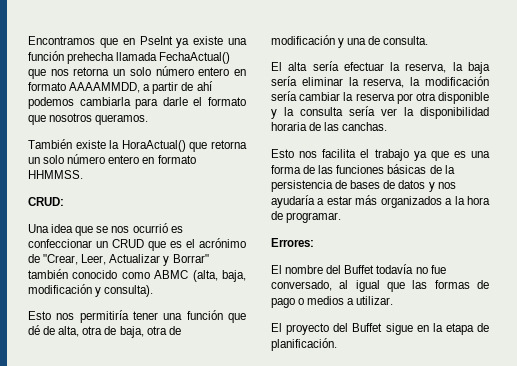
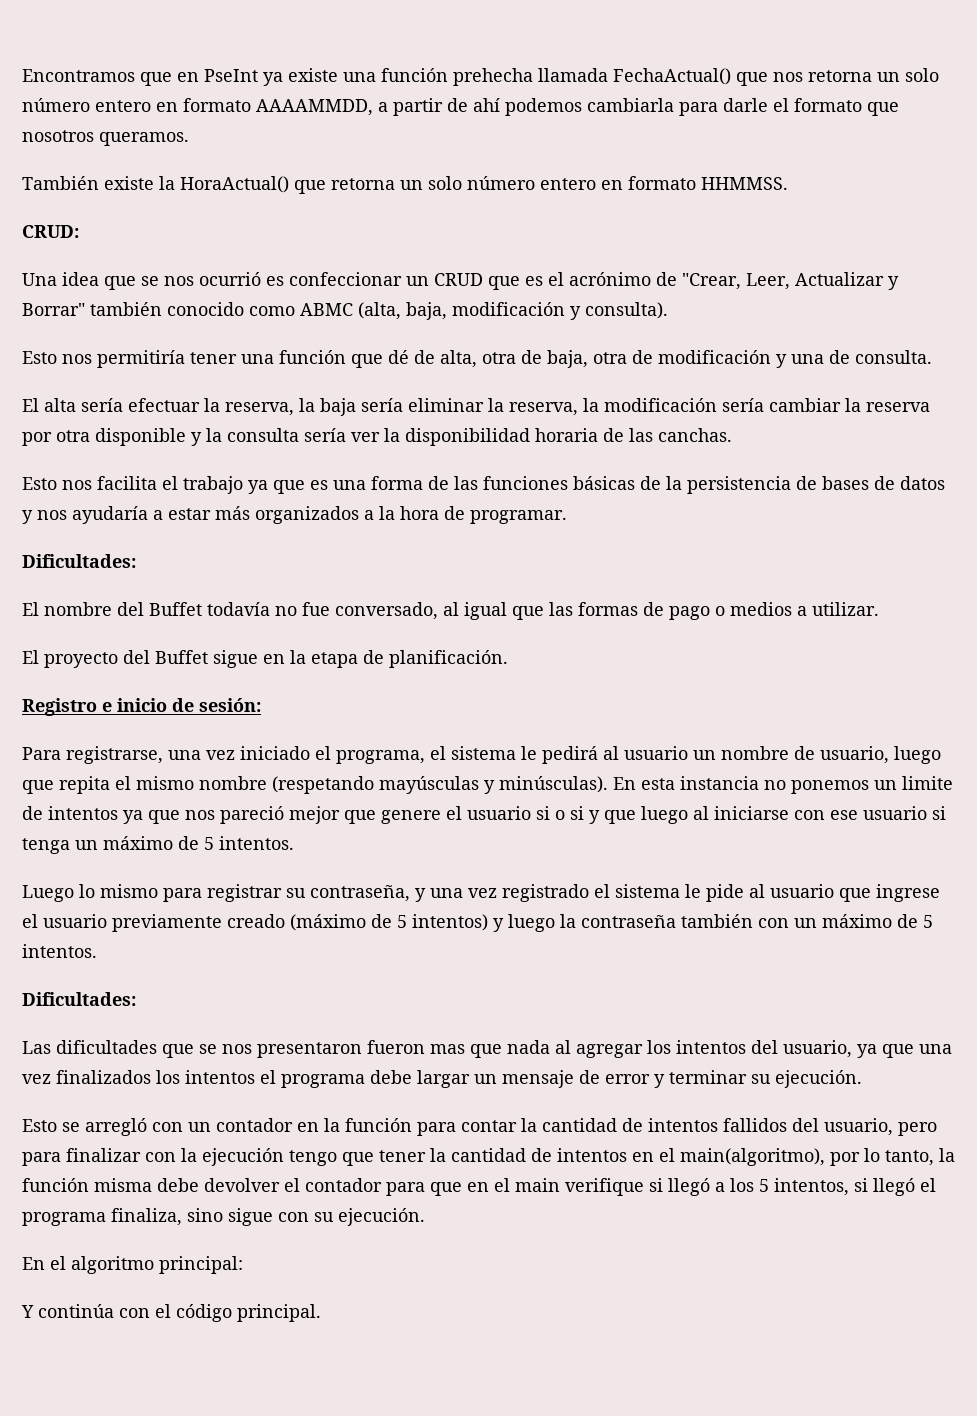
  Esto nos facilita el trabajo ya que es una forma de las funciones básicas de la persistencia de bases de datos y nos ayudaría a estar más organizados a la hora de programar.
- Errores:
+ Dificultades:
+ Registro e inicio de sesión:
+ Para registrarse, una vez iniciado el programa, el sistema le pedirá al usuario un nombre de usuario, luego que repita el mismo nombre (respetando mayúsculas y minúsculas). En esta instancia no ponemos un limite de intentos ya que nos pareció mejor que genere el usuario si o si y que luego al iniciarse con ese usuario si tenga un máximo de 5 intentos.
+ Luego lo mismo para registrar su contraseña, y una vez registrado el sistema le pide al usuario que ingrese el usuario previamente creado (máximo de 5 intentos) y luego la contraseña también con un máximo de 5 intentos.
+ Dificultades:
+ Las dificultades que se nos presentaron fueron mas que nada al agregar los intentos del usuario, ya que una vez finalizados los intentos el programa debe largar un mensaje de error y terminar su ejecución.
+ Esto se arregló con un contador en la función para contar la cantidad de intentos fallidos del usuario, pero para finalizar con la ejecución tengo que tener la cantidad de intentos en el main(algoritmo), por lo tanto, la función misma debe devolver el contador para que en el main verifique si llegó a los 5 intentos, si llegó el programa finaliza, sino sigue con su ejecución.
+ En el algoritmo principal:
+ Y continúa con el código principal.

